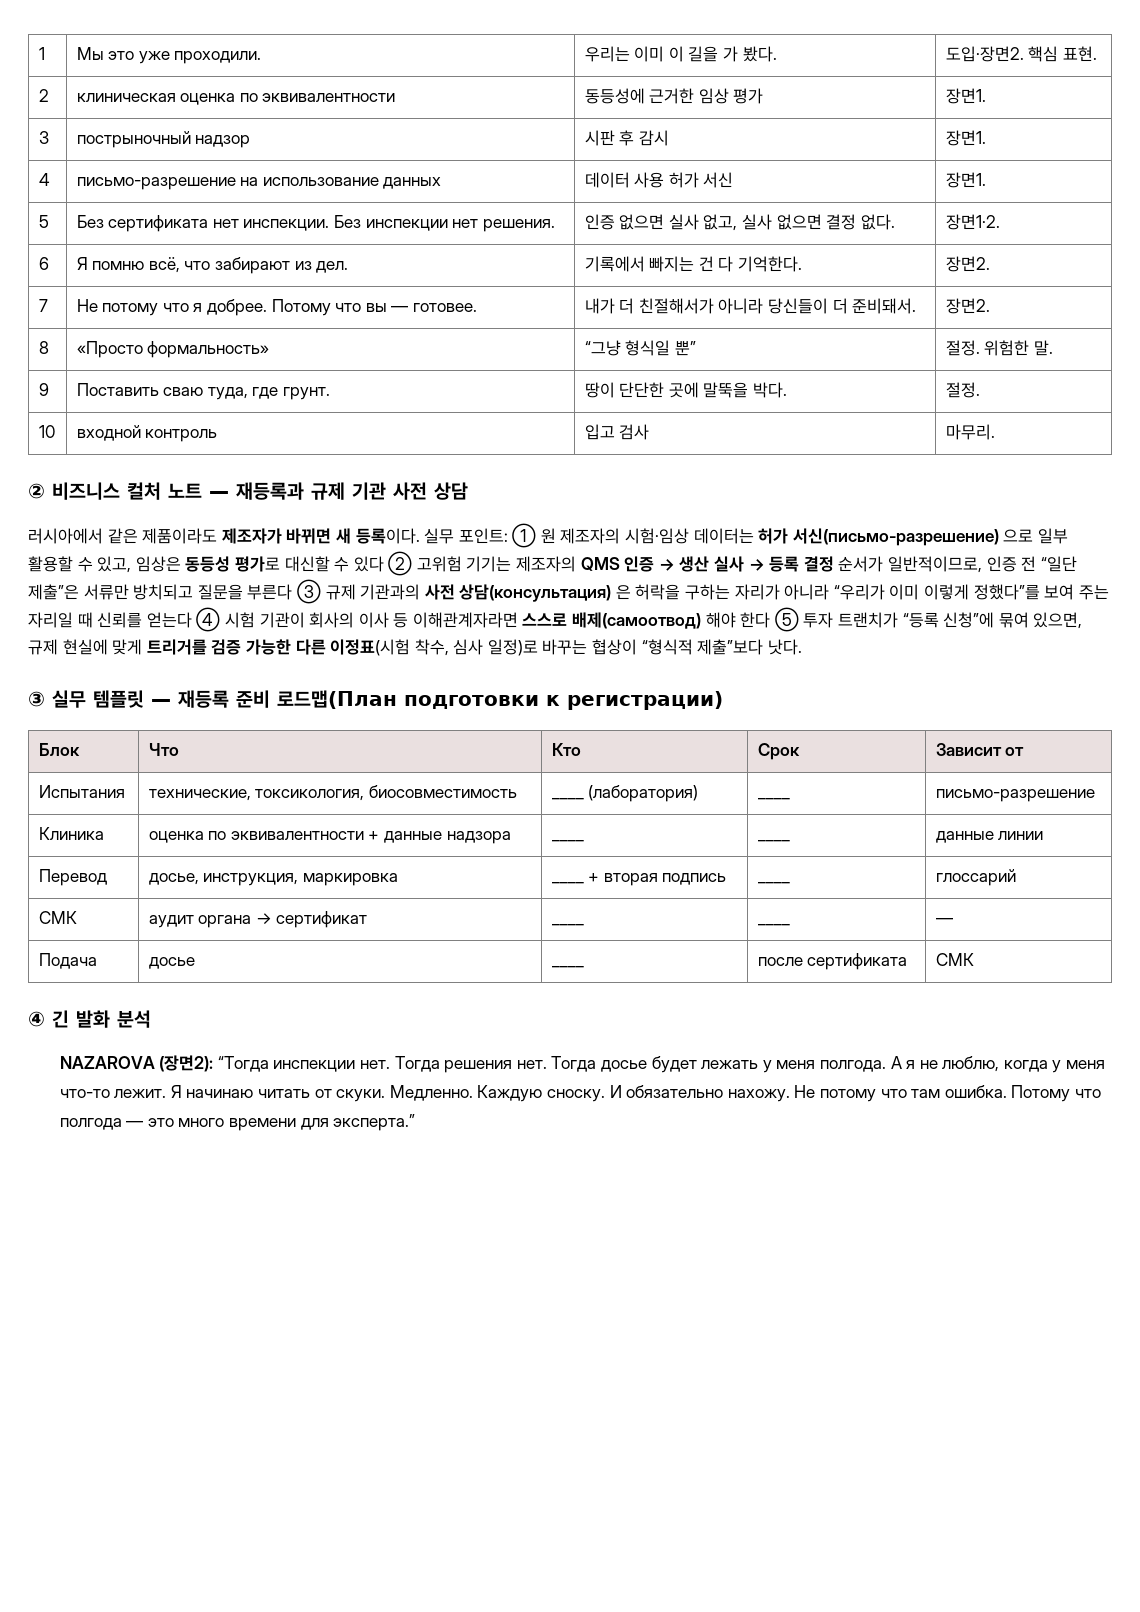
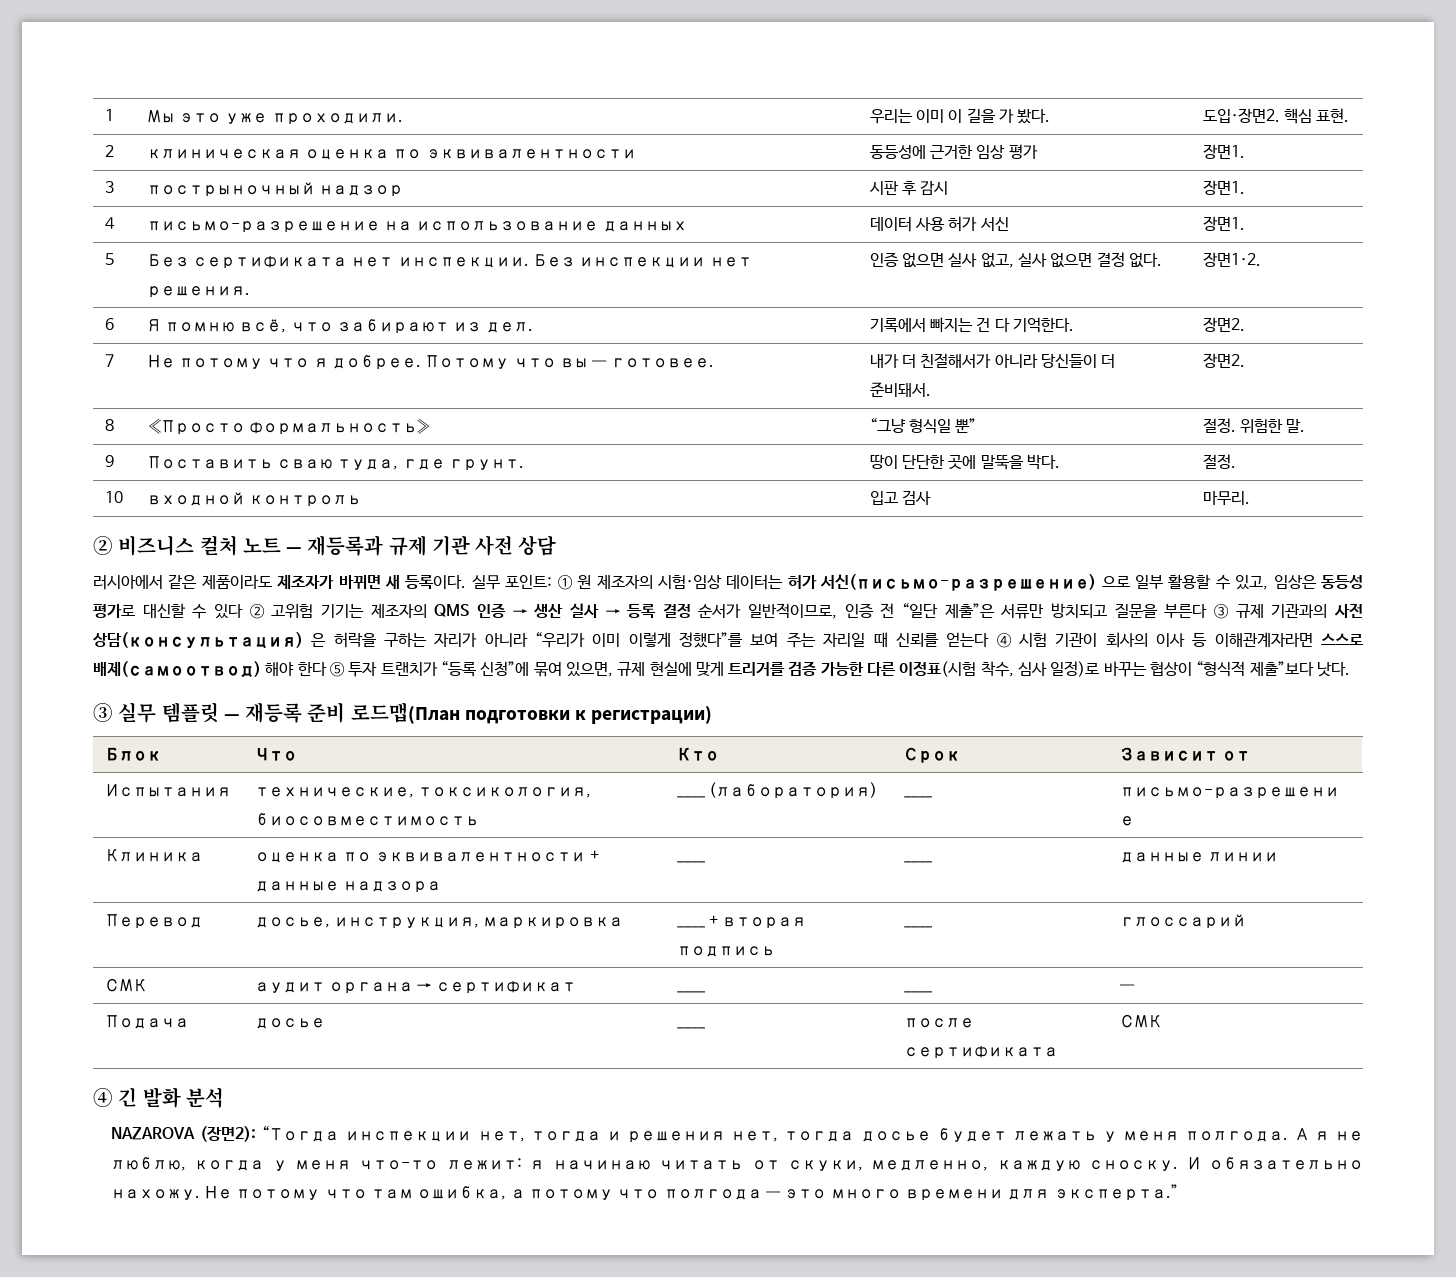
- NAZAROVA (장면2): “Тогда инспекции нет. Тогда решения нет. Тогда досье будет лежать у меня полгода.
+ NAZAROVA (장면2): “Тогда инспекции нет, тогда и решения нет, тогда досье будет лежать у меня полгода.
- А я не люблю, когда у меня что-то лежит. Я начинаю читать от скуки. Медленно. Каждую сноску.
+ А я не люблю, когда у меня что-то лежит: я начинаю читать от скуки, медленно, каждую сноску.
- Не потому что там ошибка. Потому что полгода — это много времени для эксперта.”
+ Не потому что там ошибка, а потому что полгода — это много времени для эксперта.”

